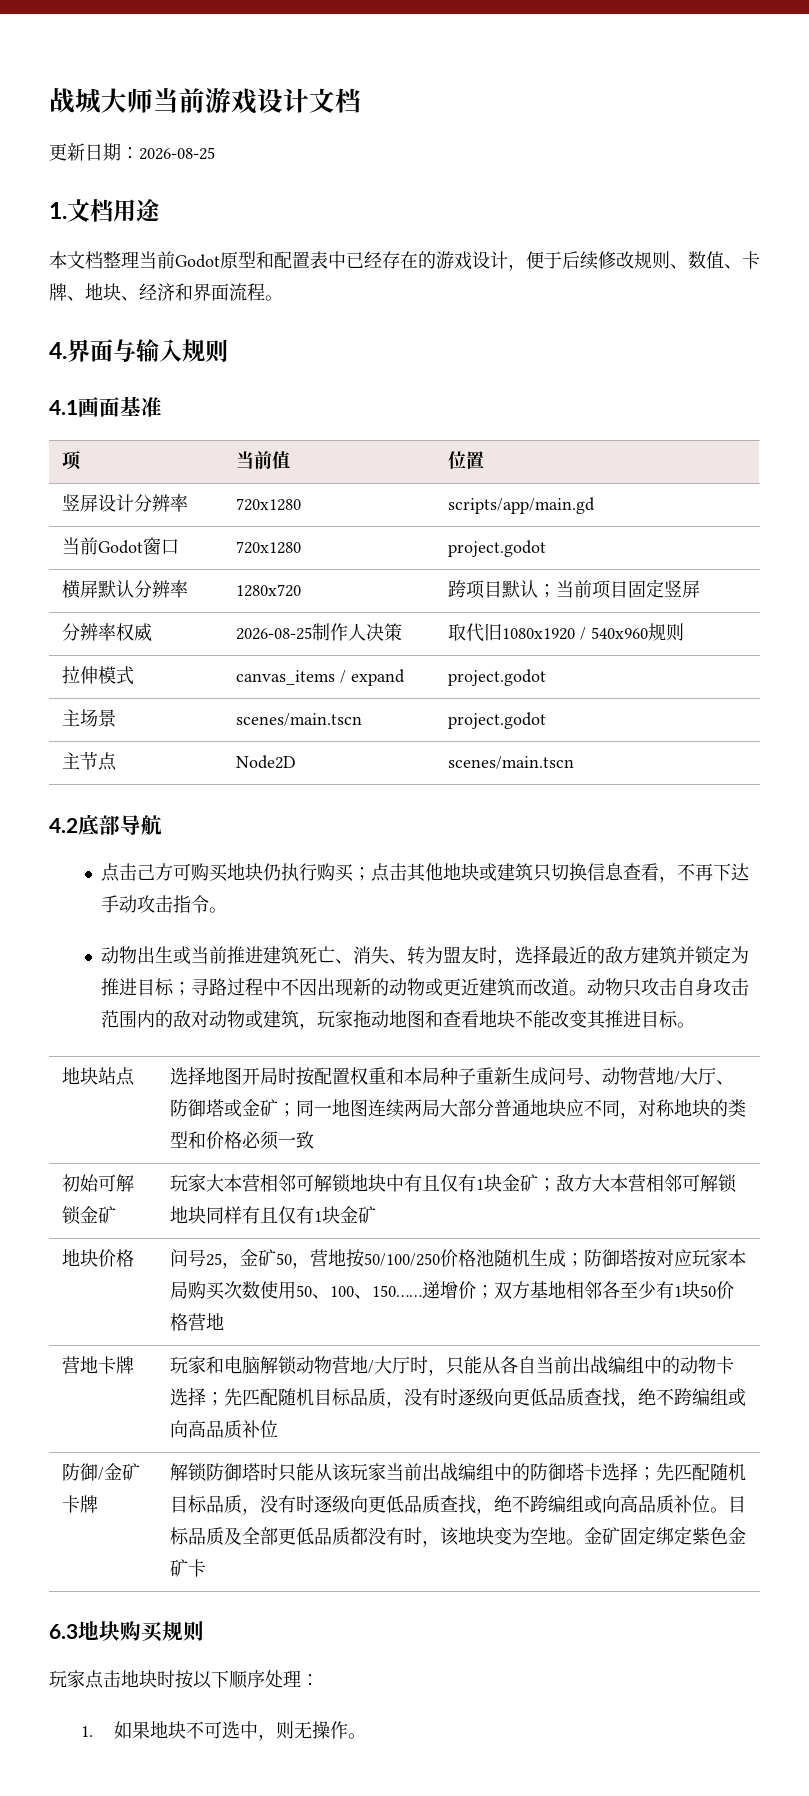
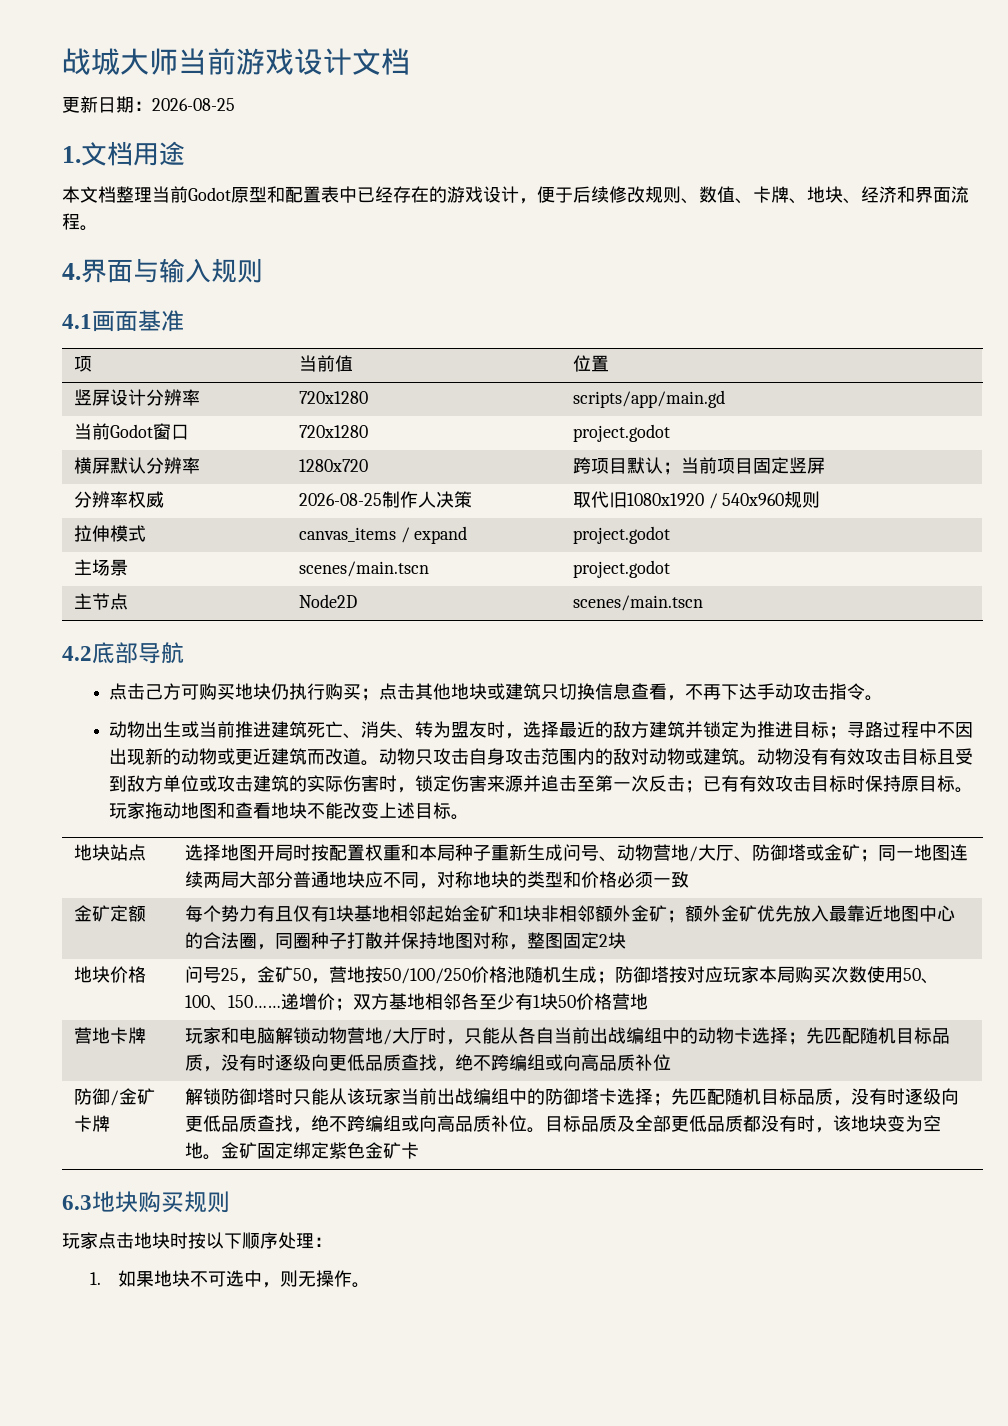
- 动物只攻击自身攻击范围内的敌对动物或建筑，玩家拖动地图和查看地块不能改变其推进目标。
+ 动物只攻击自身攻击范围内的敌对动物或建筑。动物没有有效攻击目标且受到敌方单位或攻击建筑的实际伤害时，锁定伤害来源并追击至第一次反击；已有有效攻击目标时保持原目标。玩家拖动地图和查看地块不能改变上述目标。
- 初始可解锁金矿 | 玩家大本营相邻可解锁地块中有且仅有1块金矿；敌方大本营相邻可解锁地块同样有且仅有1块金矿
+ 金矿定额 | 每个势力有且仅有1块基地相邻起始金矿和1块非相邻额外金矿；额外金矿优先放入最靠近地图中心的合法圈，同圈种子打散并保持地图对称，整图固定2块

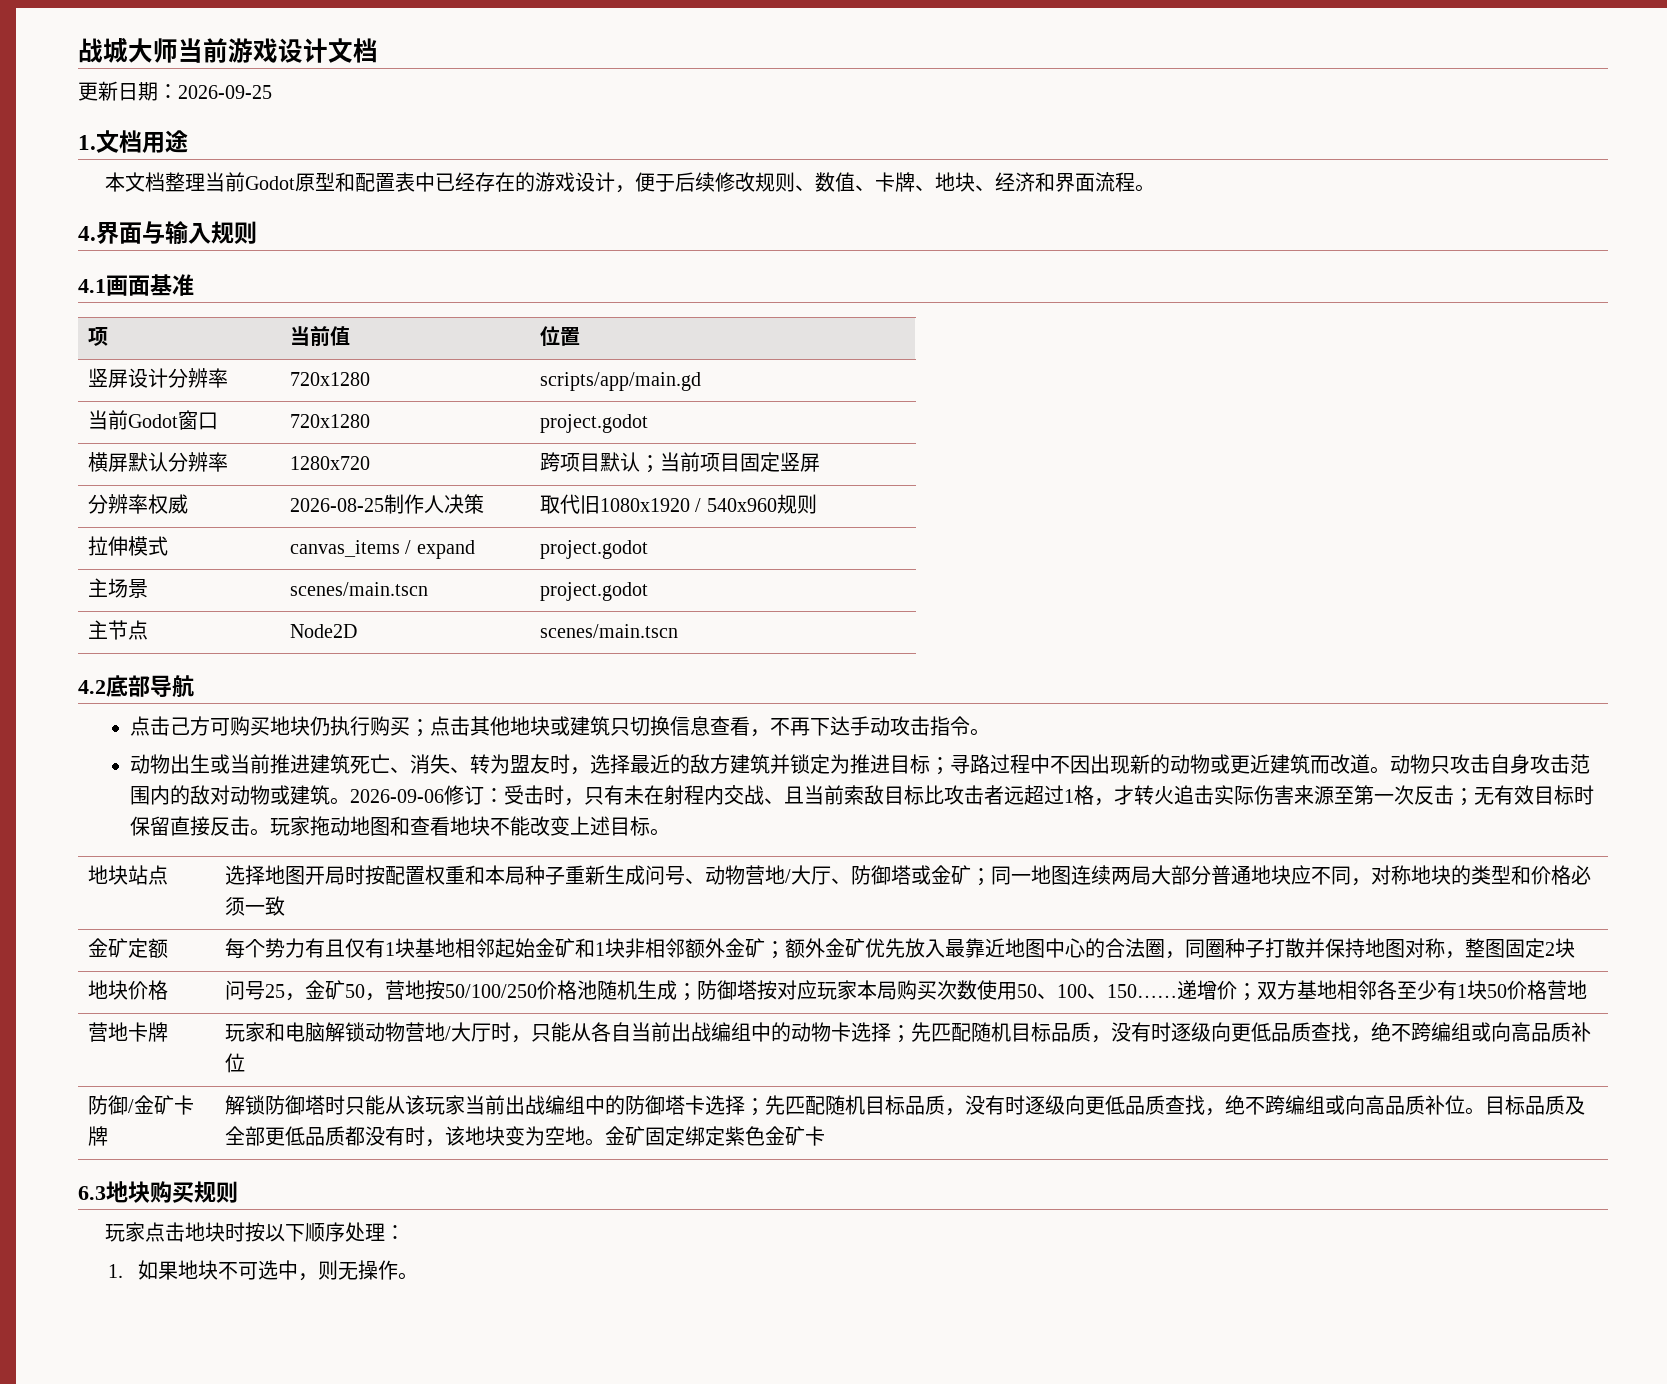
- 更新日期：2026-08-25
+ 更新日期：2026-09-25
- 动物没有有效攻击目标且受到敌方单位或攻击建筑的实际伤害时，锁定伤害来源并追击至第一次反击；已有有效攻击目标时保持原目标。
+ 2026-09-06修订：受击时，只有未在射程内交战、且当前索敌目标比攻击者远超过1格，才转火追击实际伤害来源至第一次反击；无有效目标时保留直接反击。

